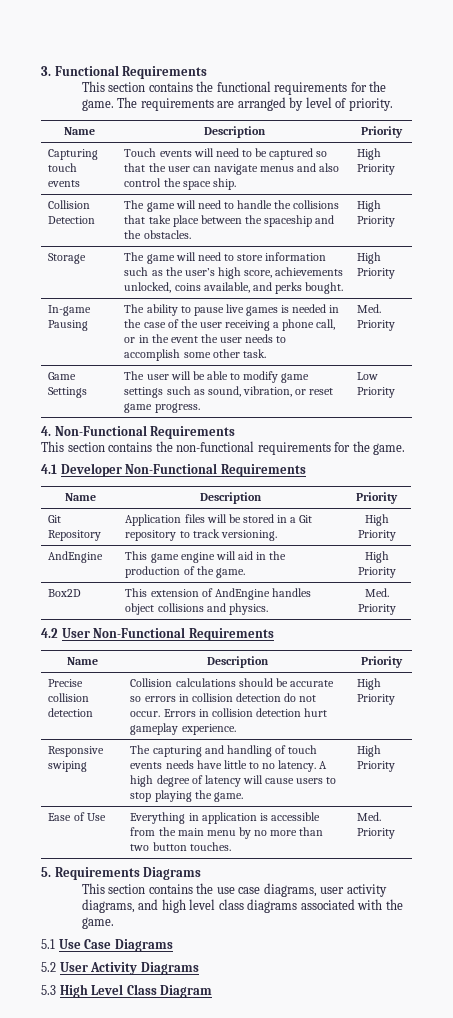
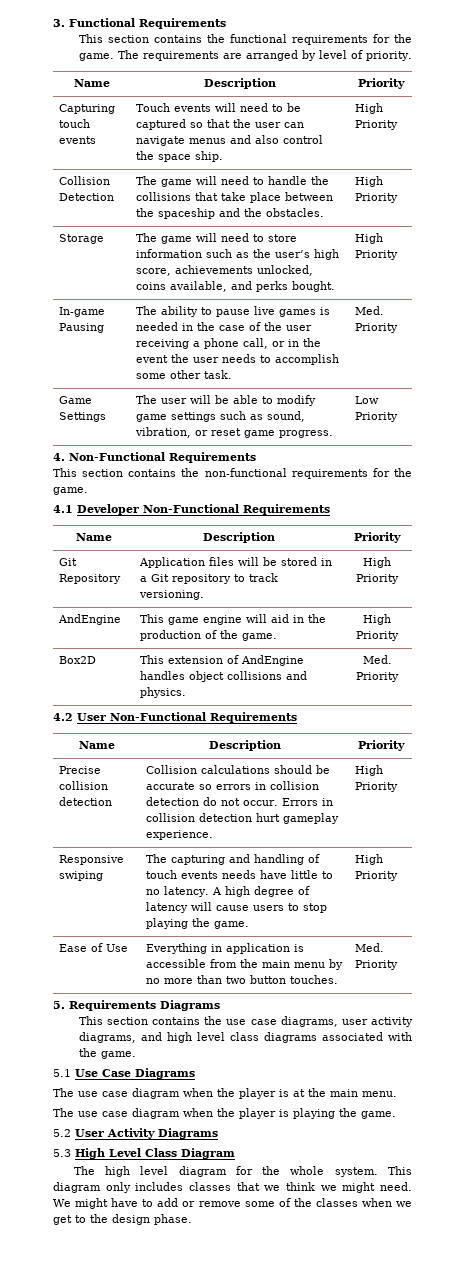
+ The use case diagram when the player is at the main menu.
+ The use case diagram when the player is playing the game.
+ The high level diagram for the whole system. This diagram only includes classes that we think we might need. We might have to add or remove some of the classes when we get to the design phase.

